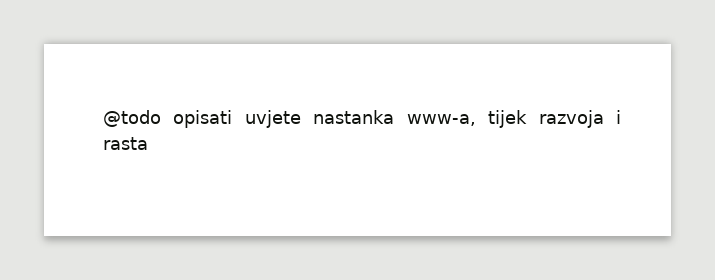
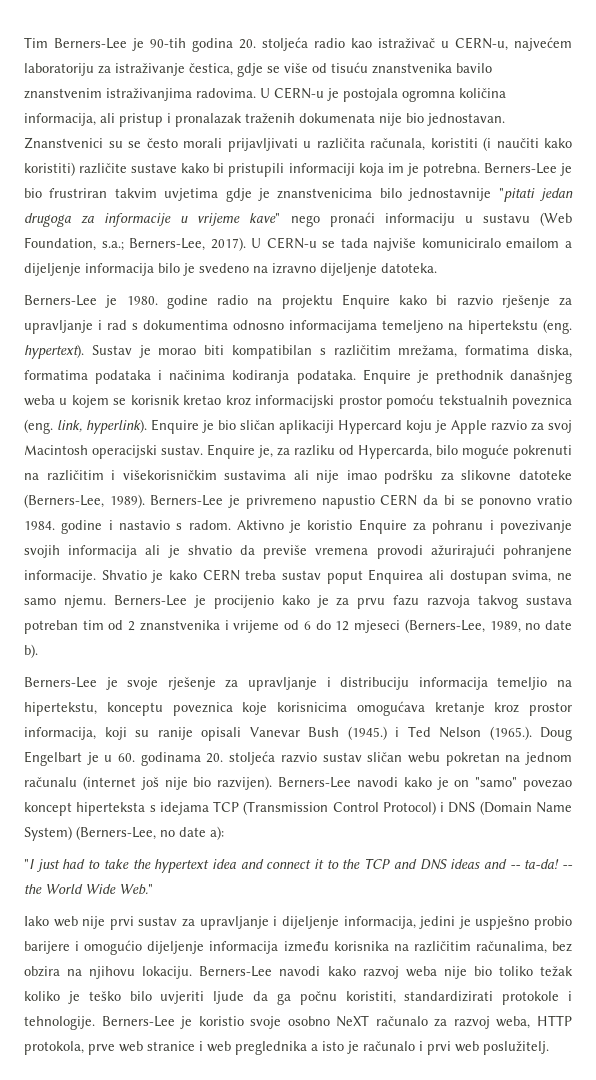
- @todo opisati uvjete nastanka www-a, tijek razvoja i rasta
+ Tim Berners-Lee je 90-tih godina 20. stoljeća radio kao istraživač u CERN-u, najvećem laboratoriju za istraživanje čestica, gdje se više od tisuću znanstvenika bavilo znanstvenim istraživanjima radovima. U CERN-u je postojala ogromna količina informacija, ali pristup i pronalazak traženih dokumenata nije bio jednostavan. Znanstvenici su se često morali prijavljivati u različita računala, koristiti (i naučiti kako koristiti) različite sustave kako bi pristupili informaciji koja im je potrebna. Berners-Lee je bio frustriran takvim uvjetima gdje je znanstvenicima bilo jednostavnije "pitati jedan drugoga za informacije u vrijeme kave" nego pronaći informaciju u sustavu (Web Foundation, s.a.; Berners-Lee, 2017). U CERN-u se tada najviše komuniciralo emailom a dijeljenje informacija bilo je svedeno na izravno dijeljenje datoteka.
+ Berners-Lee je 1980. godine radio na projektu Enquire kako bi razvio rješenje za upravljanje i rad s dokumentima odnosno informacijama temeljeno na hipertekstu (eng. hypertext). Sustav je morao biti kompatibilan s različitim mrežama, formatima diska, formatima podataka i načinima kodiranja podataka. Enquire je prethodnik današnjeg weba u kojem se korisnik kretao kroz informacijski prostor pomoću tekstualnih poveznica (eng. link, hyperlink). Enquire je bio sličan aplikaciji Hypercard koju je Apple razvio za svoj Macintosh operacijski sustav. Enquire je, za razliku od Hypercarda, bilo moguće pokrenuti na različitim i višekorisničkim sustavima ali nije imao podršku za slikovne datoteke (Berners-Lee, 1989). Berners-Lee je privremeno napustio CERN da bi se ponovno vratio 1984. godine i nastavio s radom. Aktivno je koristio Enquire za pohranu i povezivanje svojih informacija ali je shvatio da previše vremena provodi ažurirajući pohranjene informacije. Shvatio je kako CERN treba sustav poput Enquirea ali dostupan svima, ne samo njemu. Berners-Lee je procijenio kako je za prvu fazu razvoja takvog sustava potreban tim od 2 znanstvenika i vrijeme od 6 do 12 mjeseci (Berners-Lee, 1989, no date b).
+ Berners-Lee je svoje rješenje za upravljanje i distribuciju informacija temeljio na hipertekstu, konceptu poveznica koje korisnicima omogućava kretanje kroz prostor informacija, koji su ranije opisali Vanevar Bush (1945.) i Ted Nelson (1965.). Doug Engelbart je u 60. godinama 20. stoljeća razvio sustav sličan webu pokretan na jednom računalu (internet još nije bio razvijen). Berners-Lee navodi kako je on "samo" povezao koncept hiperteksta s idejama TCP (Transmission Control Protocol) i DNS (Domain Name System) (Berners-Lee, no date a):
+ "I just had to take the hypertext idea and connect it to the TCP and DNS ideas and -- ta-da! -- the World Wide Web."
+ Iako web nije prvi sustav za upravljanje i dijeljenje informacija, jedini je uspješno probio barijere i omogućio dijeljenje informacija između korisnika na različitim računalima, bez obzira na njihovu lokaciju. Berners-Lee navodi kako razvoj weba nije bio toliko težak koliko je teško bilo uvjeriti ljude da ga počnu koristiti, standardizirati protokole i tehnologije. Berners-Lee je koristio svoje osobno NeXT računalo za razvoj weba, HTTP protokola, prve web stranice i web preglednika a isto je računalo i prvi web poslužitelj.

